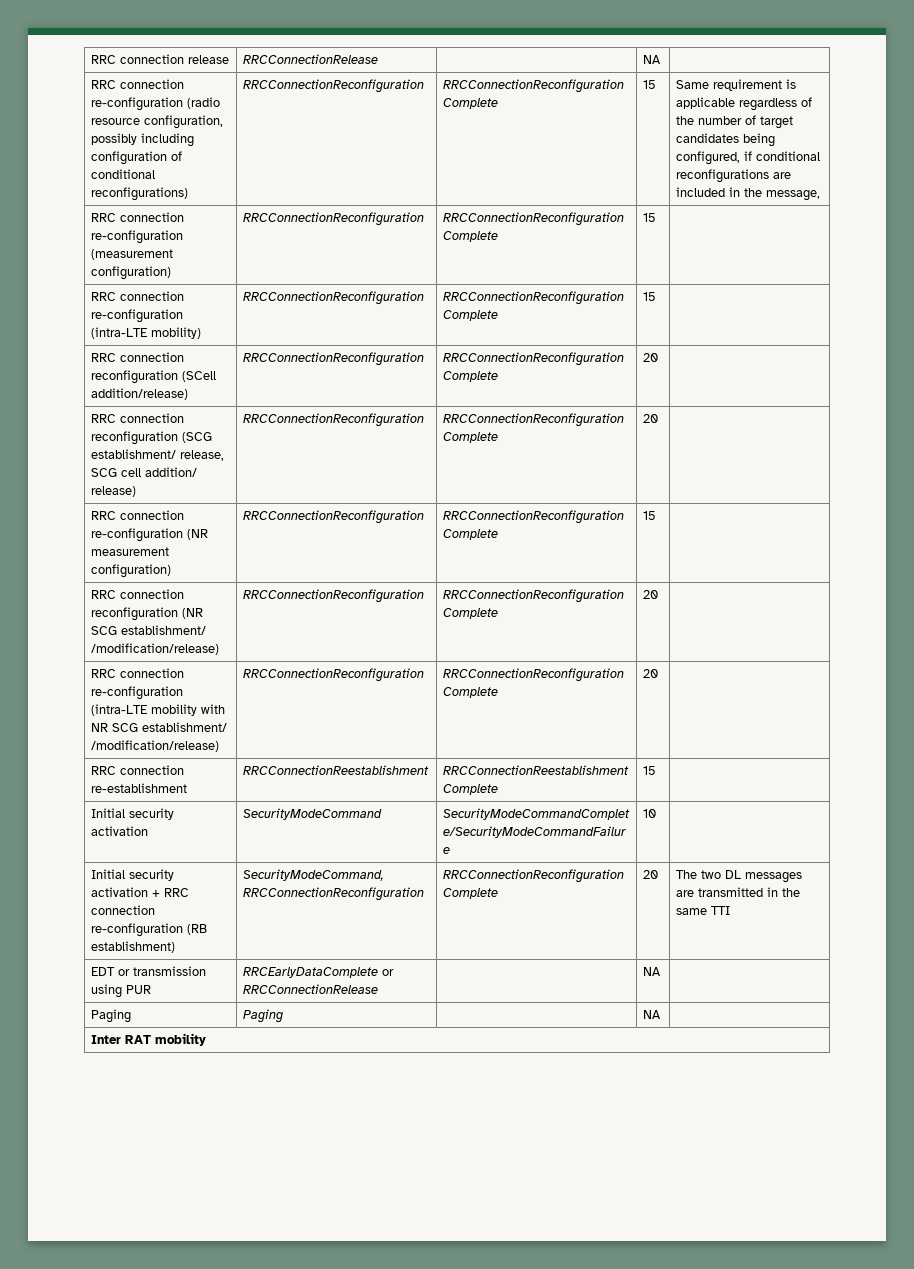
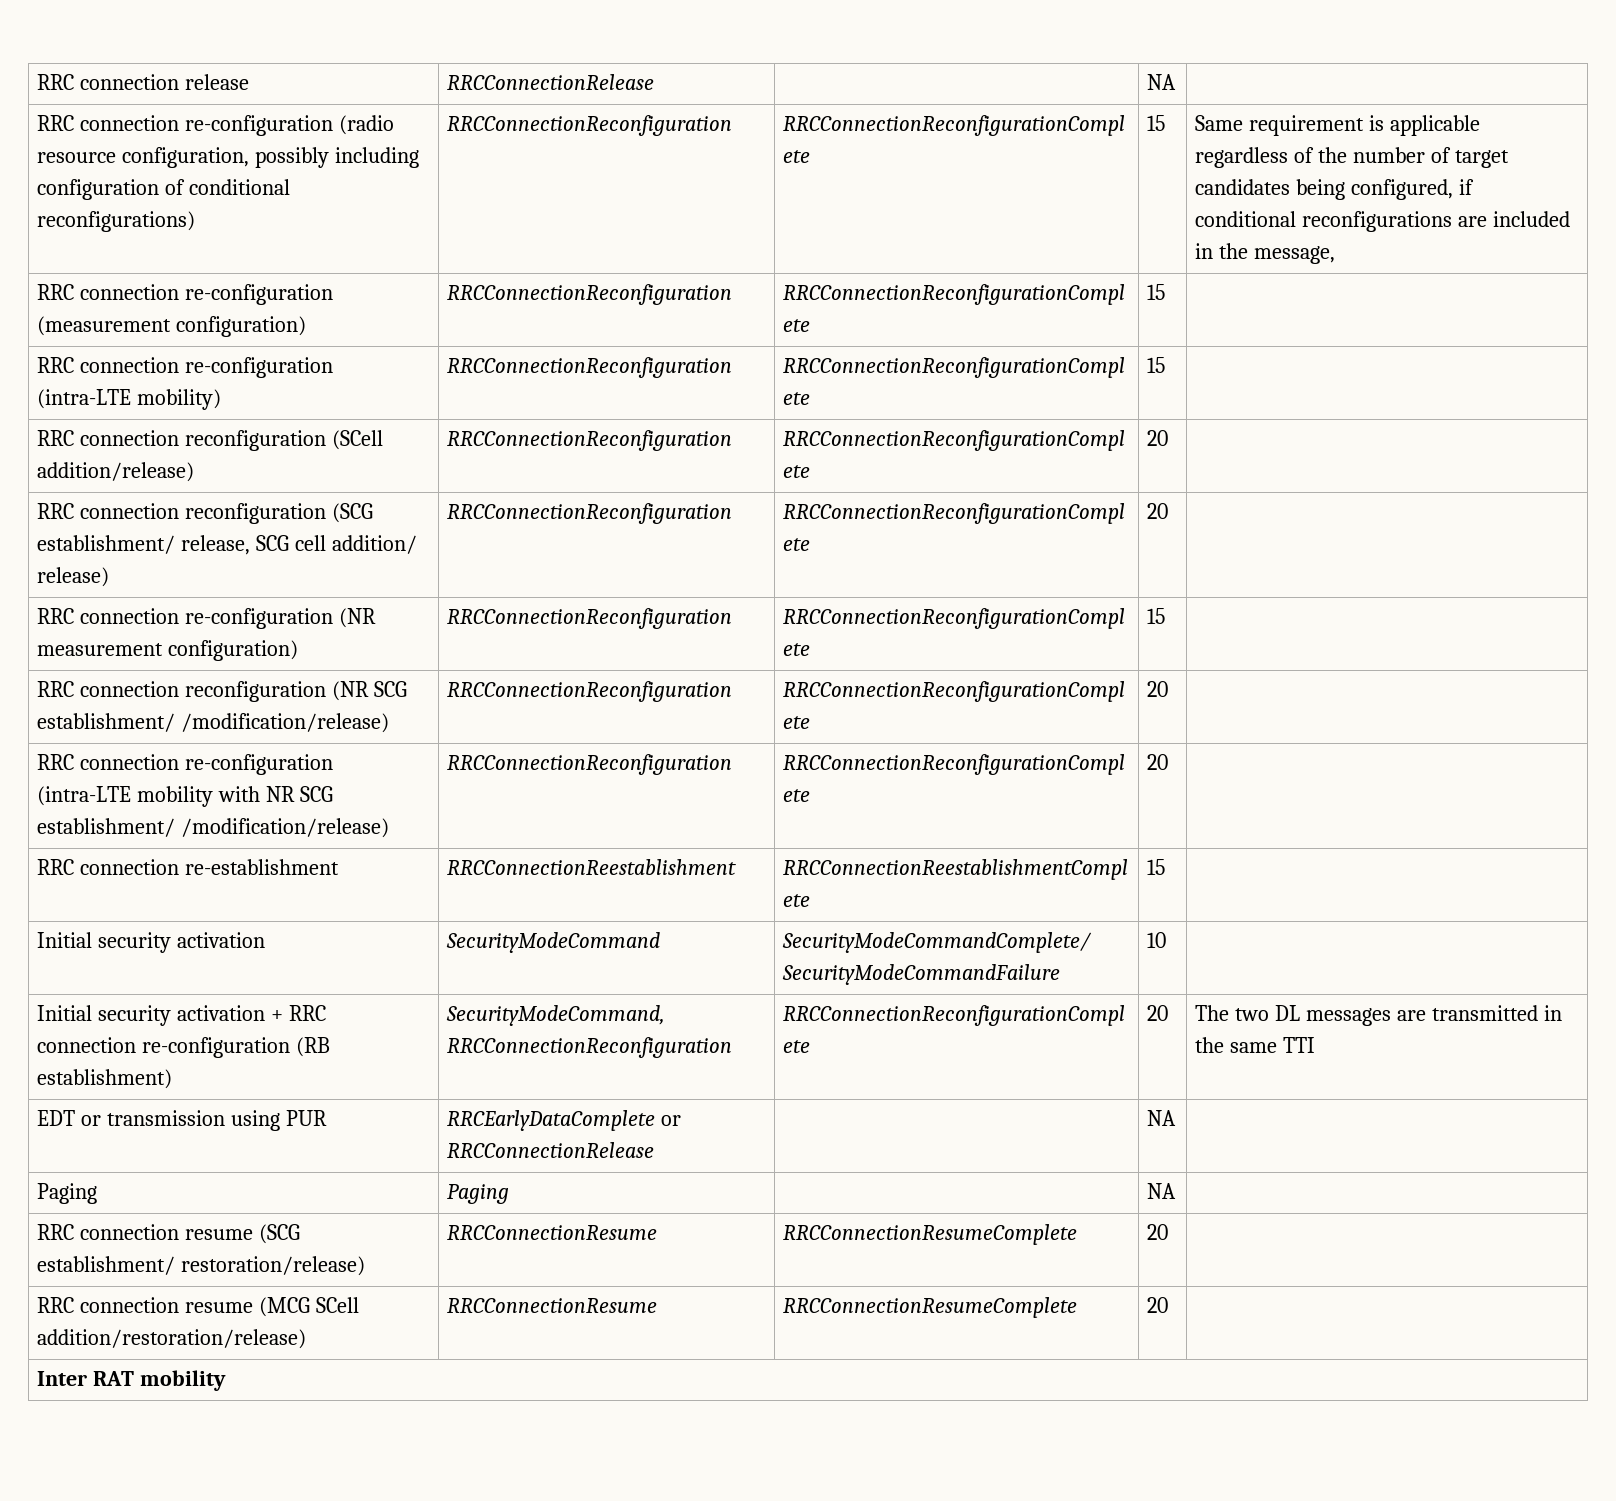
+ RRC connection resume (SCG establishment/ restoration/release) | RRCConnectionResume | RRCConnectionResumeComplete | 20 |
+ RRC connection resume (MCG SCell addition/restoration/release) | RRCConnectionResume | RRCConnectionResumeComplete | 20 |

